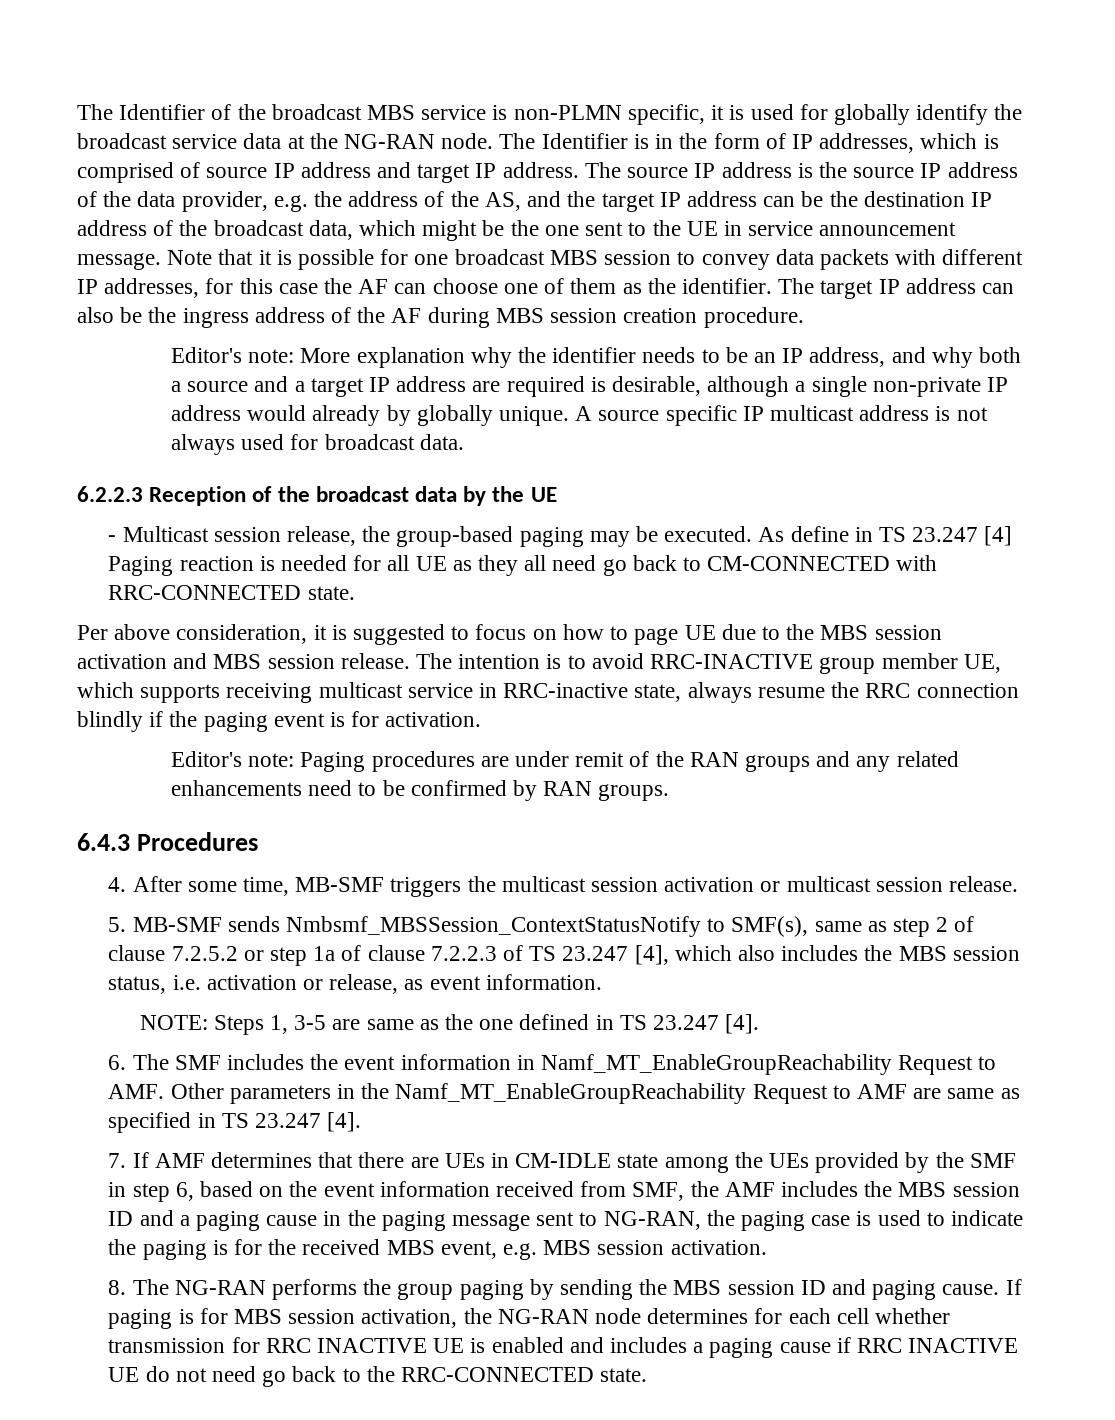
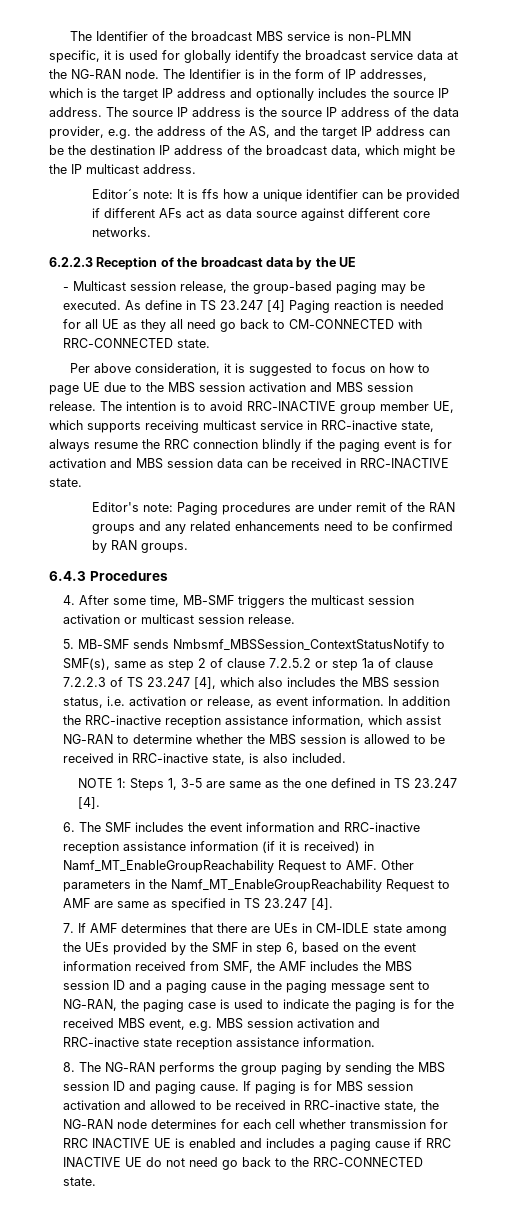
- The Identifier is in the form of IP addresses, which is comprised of source IP address and target IP address.
+ The Identifier is in the form of IP addresses, which is the target IP address and optionally includes the source IP address.
- The source IP address is the source IP address of the data provider, e.g. the address of the AS, and the target IP address can be the destination IP address of the broadcast data, which might be the one sent to the UE in service announcement message. Note that it is possible for one broadcast MBS session to convey data packets with different IP addresses, for this case the AF can choose one of them as the identifier. The target IP address can also be the ingress address of the AF during MBS session creation procedure.
- Editor's note: More explanation why the identifier needs to be an IP address, and why both a source and a target IP address are required is desirable, although a single non-private IP address would already by globally unique. A source specific IP multicast address is not always used for broadcast data.
+ The source IP address is the source IP address of the data provider, e.g. the address of the AS, and the target IP address can be the destination IP address of the broadcast data, which might be the IP multicast address.
+ Editor´s note: It is ffs how a unique identifier can be provided if different AFs act as data source against different core networks.
- The intention is to avoid RRC-INACTIVE group member UE, which supports receiving multicast service in RRC-inactive state, always resume the RRC connection blindly if the paging event is for activation.
+ The intention is to avoid RRC-INACTIVE group member UE, which supports receiving multicast service in RRC-inactive state, always resume the RRC connection blindly if the paging event is for activation and MBS session data can be received in RRC-INACTIVE state.
- 5. MB-SMF sends Nmbsmf_MBSSession_ContextStatusNotify to SMF(s), same as step 2 of clause 7.2.5.2 or step 1a of clause 7.2.2.3 of TS 23.247 [4], which also includes the MBS session status, i.e. activation or release, as event information.
- NOTE: Steps 1, 3-5 are same as the one defined in TS 23.247 [4].
+ 5. MB-SMF sends Nmbsmf_MBSSession_ContextStatusNotify to SMF(s), same as step 2 of clause 7.2.5.2 or step 1a of clause 7.2.2.3 of TS 23.247 [4], which also includes the MBS session status, i.e. activation or release, as event information. In addition the RRC-inactive reception assistance information, which assist NG-RAN to determine whether the MBS session is allowed to be received in RRC-inactive state, is also included.
+ NOTE 1: Steps 1, 3-5 are same as the one defined in TS 23.247 [4].
- 6. The SMF includes the event information in Namf_MT_EnableGroupReachability Request to AMF. Other parameters in the Namf_MT_EnableGroupReachability Request to AMF are same as specified in TS 23.247 [4].
+ 6. The SMF includes the event information and RRC-inactive reception assistance information (if it is received) in Namf_MT_EnableGroupReachability Request to AMF. Other parameters in the Namf_MT_EnableGroupReachability Request to AMF are same as specified in TS 23.247 [4].
- 7. If AMF determines that there are UEs in CM-IDLE state among the UEs provided by the SMF in step 6, based on the event information received from SMF, the AMF includes the MBS session ID and a paging cause in the paging message sent to NG-RAN, the paging case is used to indicate the paging is for the received MBS event, e.g. MBS session activation.
+ 7. If AMF determines that there are UEs in CM-IDLE state among the UEs provided by the SMF in step 6, based on the event information received from SMF, the AMF includes the MBS session ID and a paging cause in the paging message sent to NG-RAN, the paging case is used to indicate the paging is for the received MBS event, e.g. MBS session activation and RRC-inactive state reception assistance information.
- If paging is for MBS session activation, the NG-RAN node determines for each cell whether transmission for RRC INACTIVE UE is enabled and includes a paging cause if RRC INACTIVE UE do not need go back to the RRC-CONNECTED state.
+ If paging is for MBS session activation and allowed to be received in RRC-inactive state, the NG-RAN node determines for each cell whether transmission for RRC INACTIVE UE is enabled and includes a paging cause if RRC INACTIVE UE do not need go back to the RRC-CONNECTED state.

